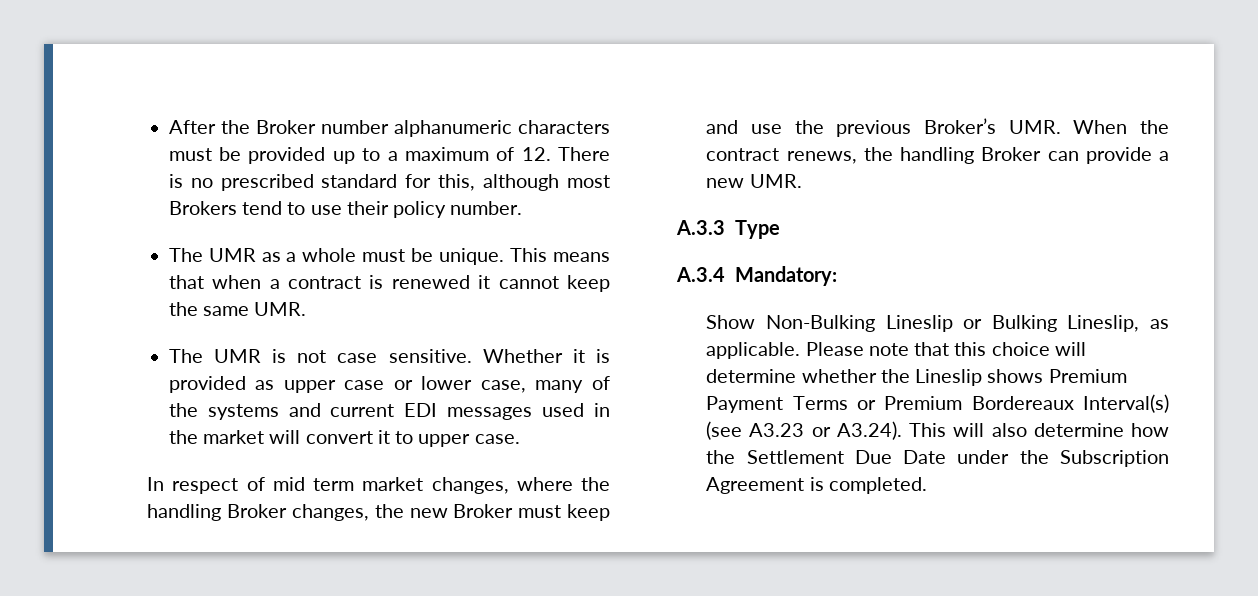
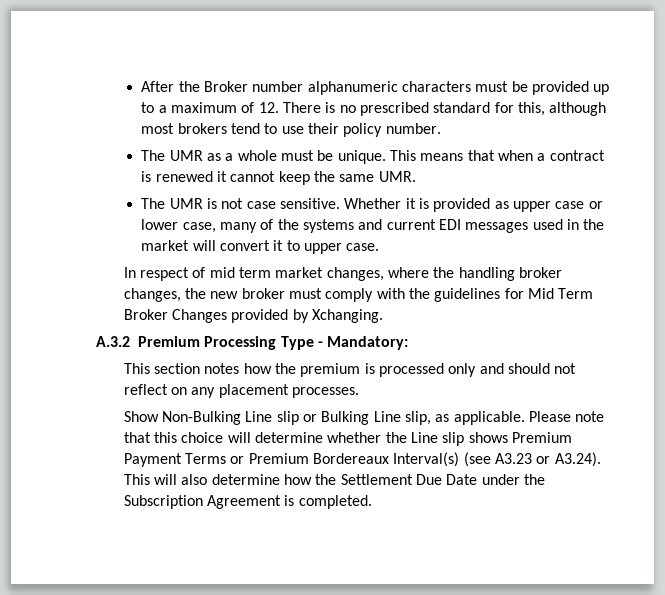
- After the Broker number alphanumeric characters must be provided up to a maximum of 12. There is no prescribed standard for this, although most Brokers tend to use their policy number.
+ After the Broker number alphanumeric characters must be provided up to a maximum of 12. There is no prescribed standard for this, although most brokers tend to use their policy number.
- In respect of mid term market changes, where the handling Broker changes, the new Broker must keep and use the previous Broker’s UMR. When the contract renews, the handling Broker can provide a new UMR.
- A.3.3 Type
- A.3.4 Mandatory:
- Show Non-Bulking Lineslip or Bulking Lineslip, as applicable.
+ In respect of mid term market changes, where the handling broker changes, the new broker must comply with the guidelines for Mid Term Broker Changes provided by Xchanging.
+ A.3.2 Premium Processing Type - Mandatory:
+ This section notes how the premium is processed only and should not reflect on any placement processes.
+ Show Non-Bulking Line slip or Bulking Line slip, as applicable.
- Please note that this choice will determine whether the Lineslip shows Premium Payment Terms or Premium Bordereaux Interval(s) (see A3.23 or A3.24). This will also determine how the Settlement Due Date under the Subscription Agreement is completed.
+ Please note that this choice will determine whether the Line slip shows Premium Payment Terms or Premium Bordereaux Interval(s) (see A3.23 or A3.24). This will also determine how the Settlement Due Date under the Subscription Agreement is completed.

